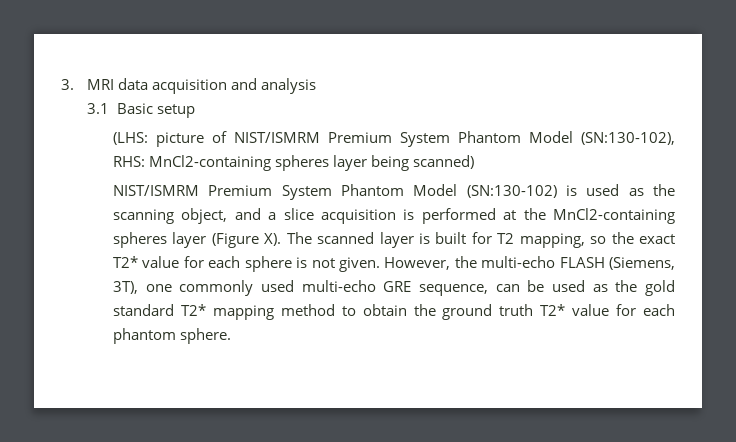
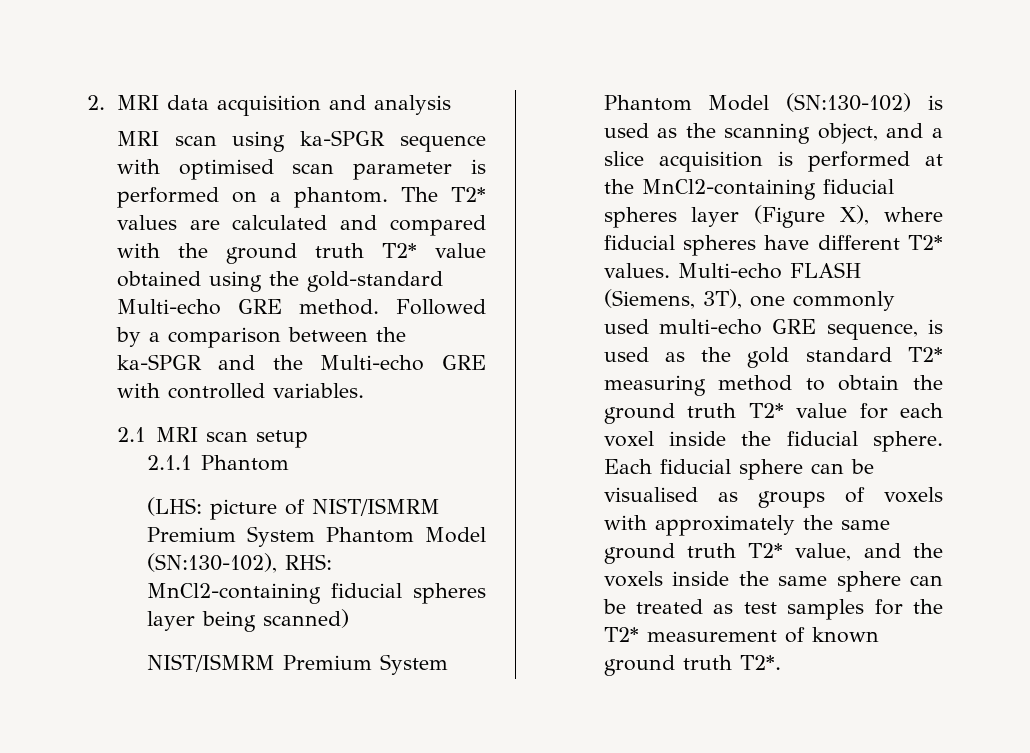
- 3. MRI data acquisition and analysis
+ 2. MRI data acquisition and analysis
- 3.1 Basic setup
+ MRI scan using ka-SPGR sequence with optimised scan parameter is performed on a phantom. The T2* values are calculated and compared with the ground truth T2* value obtained using the gold-standard Multi-echo GRE method. Followed by a comparison between the ka-SPGR and the Multi-echo GRE with controlled variables.
+ 2.1 MRI scan setup
+ 2.1.1 Phantom
- (LHS: picture of NIST/ISMRM Premium System Phantom Model (SN:130-102), RHS: MnCl2-containing spheres layer being scanned)
+ (LHS: picture of NIST/ISMRM Premium System Phantom Model (SN:130-102), RHS: MnCl2-containing fiducial spheres layer being scanned)
- NIST/ISMRM Premium System Phantom Model (SN:130-102) is used as the scanning object, and a slice acquisition is performed at the MnCl2-containing spheres layer (Figure X). The scanned layer is built for T2 mapping, so the exact T2* value for each sphere is not given. However, the multi-echo FLASH (Siemens, 3T), one commonly used multi-echo GRE sequence, can be used as the gold standard T2* mapping method to obtain the ground truth T2* value for each phantom sphere.
+ NIST/ISMRM Premium System Phantom Model (SN:130-102) is used as the scanning object, and a slice acquisition is performed at the MnCl2-containing fiducial spheres layer (Figure X), where fiducial spheres have different T2* values. Multi-echo FLASH (Siemens, 3T), one commonly used multi-echo GRE sequence, is used as the gold standard T2* measuring method to obtain the ground truth T2* value for each voxel inside the fiducial sphere. Each fiducial sphere can be visualised as groups of voxels with approximately the same ground truth T2* value, and the voxels inside the same sphere can be treated as test samples for the T2* measurement of known ground truth T2*.

